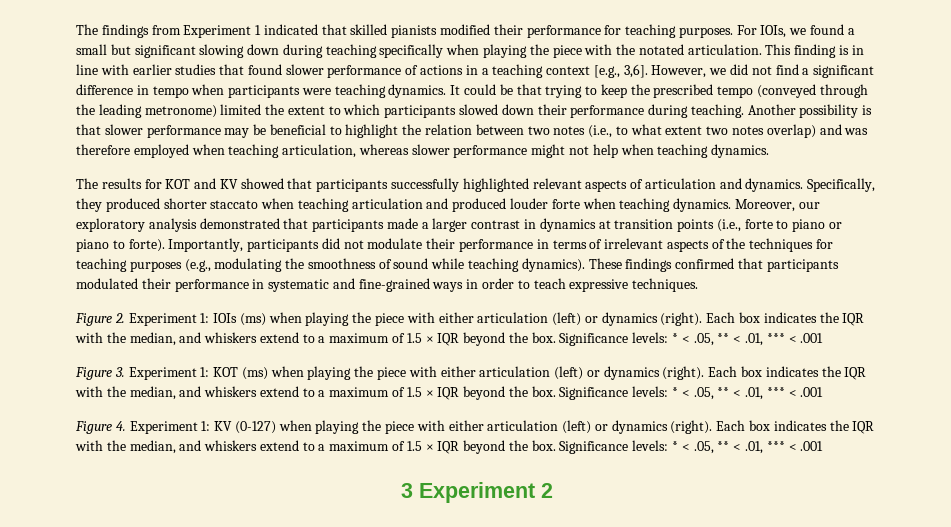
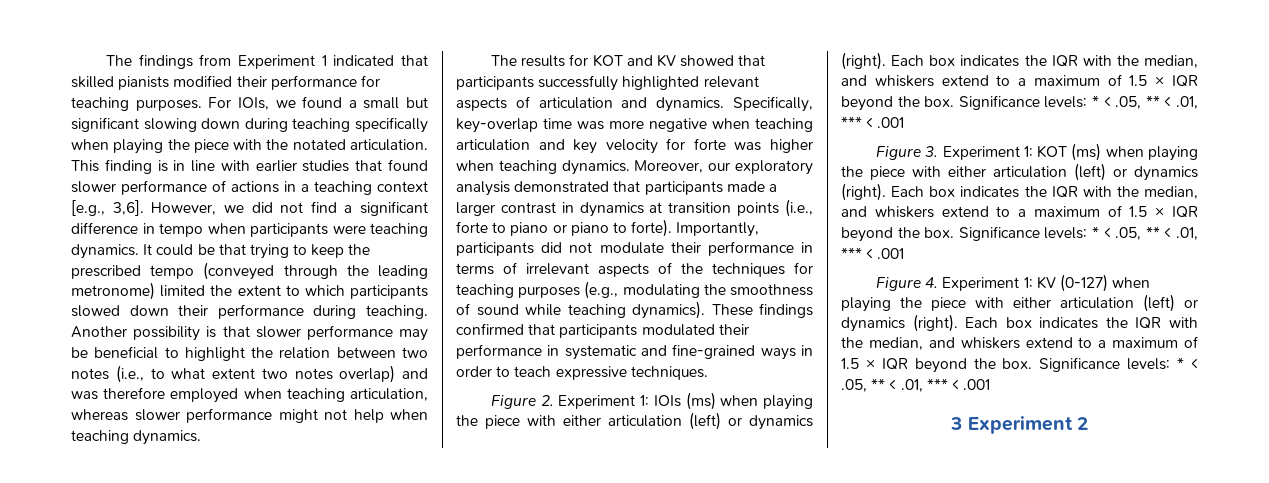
- Specifically, they produced shorter staccato when teaching articulation and produced louder forte when teaching dynamics.
+ Specifically, key-overlap time was more negative when teaching articulation and key velocity for forte was higher when teaching dynamics.

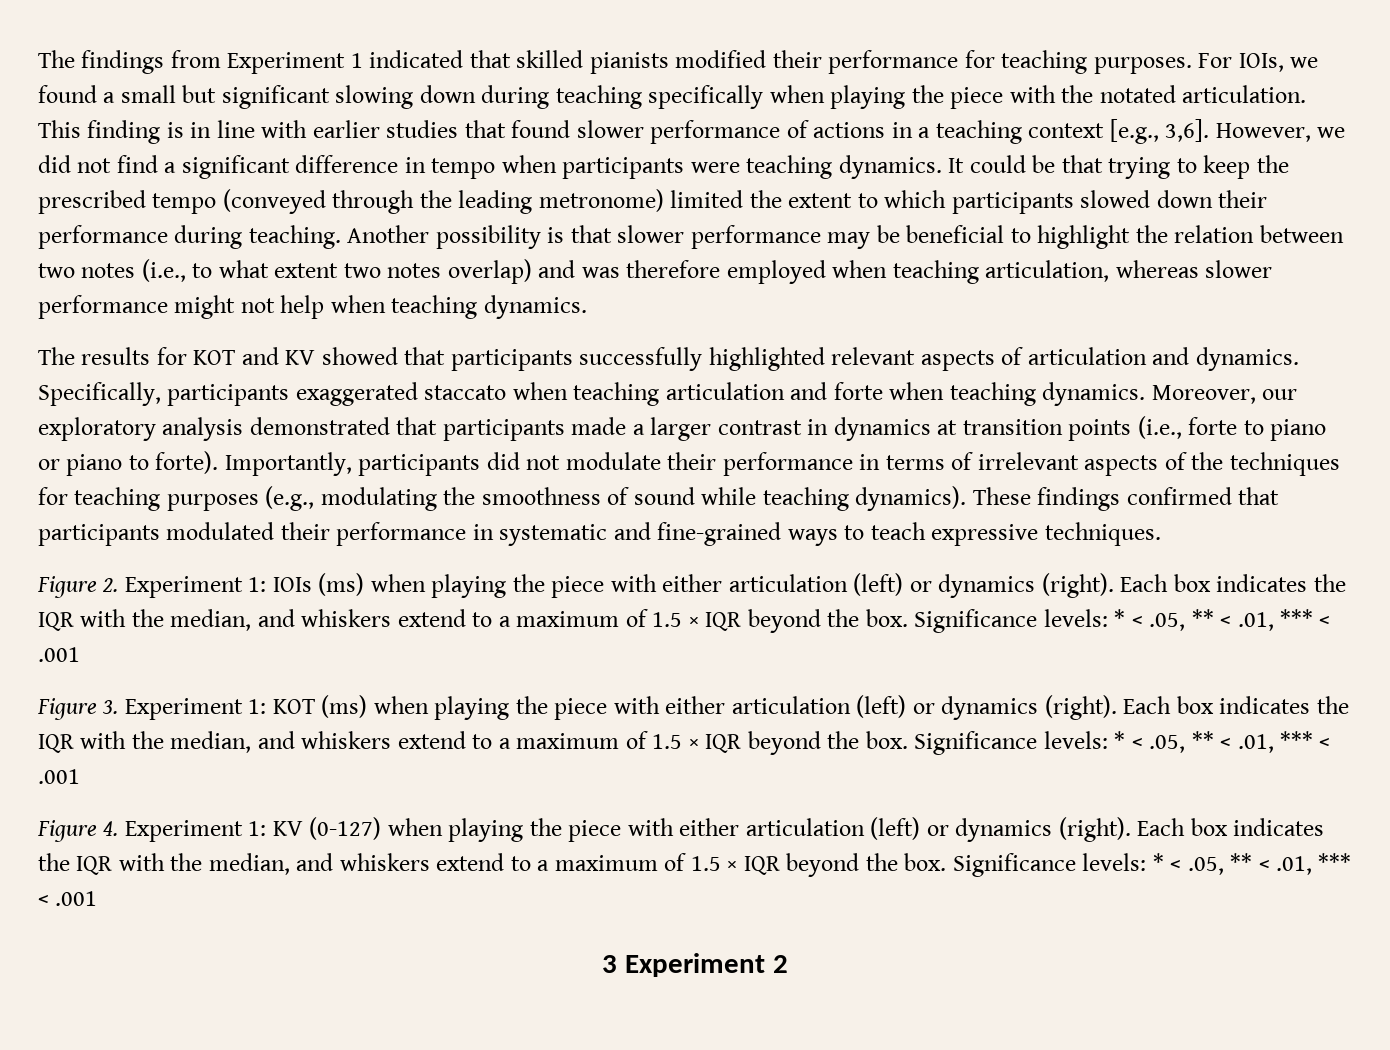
- Specifically, key-overlap time was more negative when teaching articulation and key velocity for forte was higher when teaching dynamics.
+ Specifically, participants exaggerated staccato when teaching articulation and forte when teaching dynamics.
- These findings confirmed that participants modulated their performance in systematic and fine-grained ways in order to teach expressive techniques.
+ These findings confirmed that participants modulated their performance in systematic and fine-grained ways to teach expressive techniques.

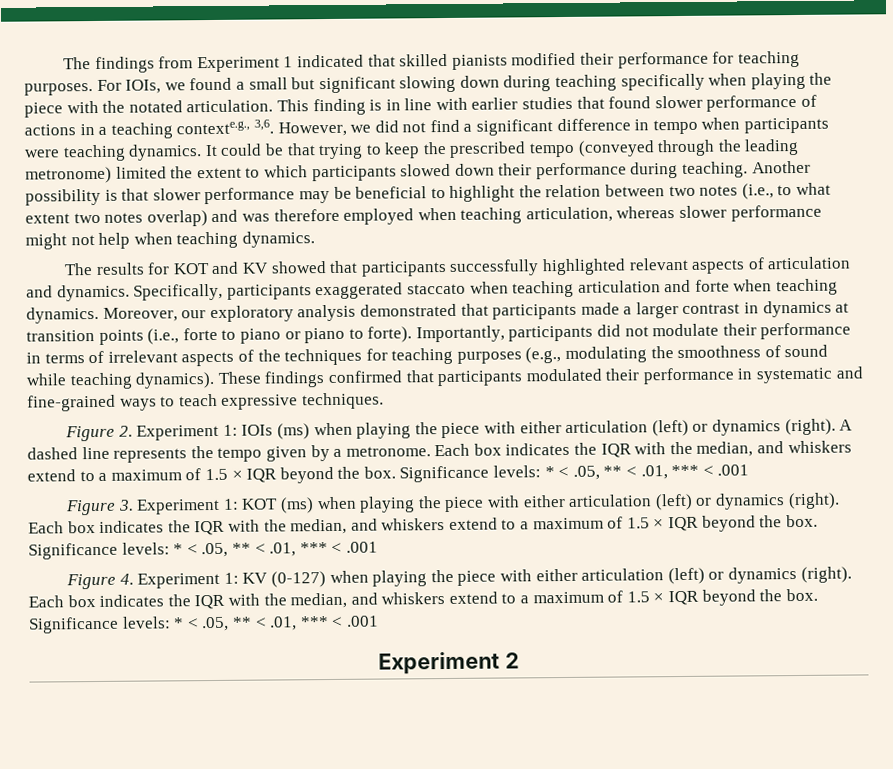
- This finding is in line with earlier studies that found slower performance of actions in a teaching context [e.g., 3,6].
+ This finding is in line with earlier studies that found slower performance of actions in a teaching contexte.g., 3,6.
+ A dashed line represents the tempo given by a metronome.
- 3 Experiment 2
+ Experiment 2

